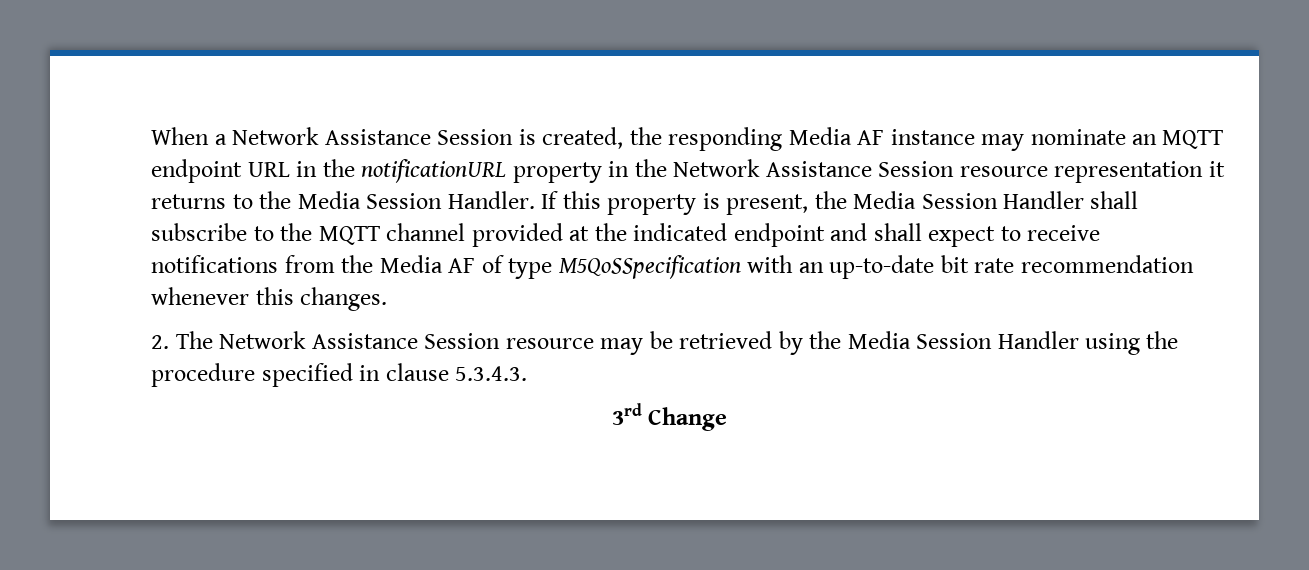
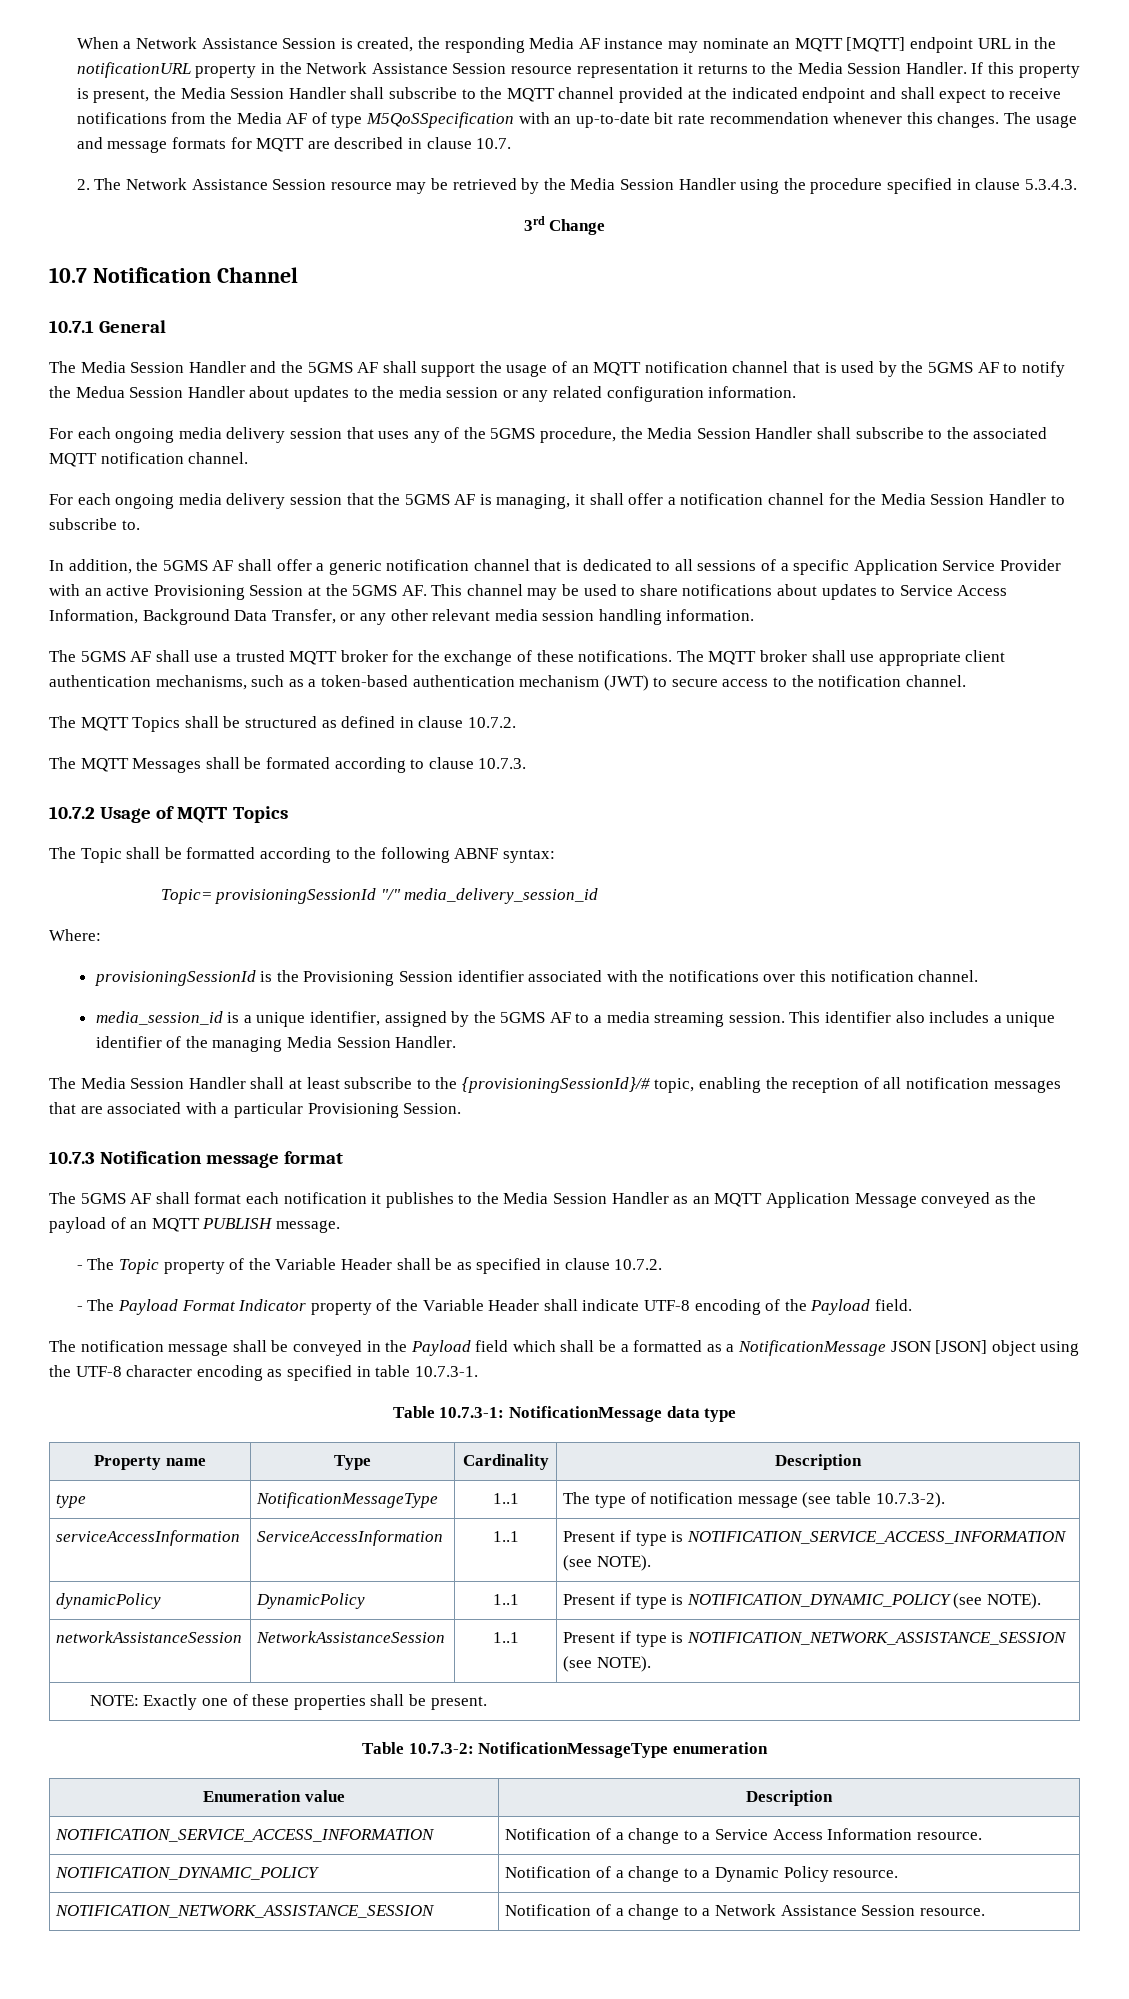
- When a Network Assistance Session is created, the responding Media AF instance may nominate an MQTT endpoint URL in the notificationURL property in the Network Assistance Session resource representation it returns to the Media Session Handler.
+ When a Network Assistance Session is created, the responding Media AF instance may nominate an MQTT [MQTT] endpoint URL in the notificationURL property in the Network Assistance Session resource representation it returns to the Media Session Handler.
+ The usage and message formats for MQTT are described in clause 10.7.
+ 10.7 Notification Channel
+ 10.7.1 General
+ The Media Session Handler and the 5GMS AF shall support the usage of an MQTT notification channel that is used by the 5GMS AF to notify the Medua Session Handler about updates to the media session or any related configuration information.
+ For each ongoing media delivery session that uses any of the 5GMS procedure, the Media Session Handler shall subscribe to the associated MQTT notification channel.
+ For each ongoing media delivery session that the 5GMS AF is managing, it shall offer a notification channel for the Media Session Handler to subscribe to.
+ In addition, the 5GMS AF shall offer a generic notification channel that is dedicated to all sessions of a specific Application Service Provider with an active Provisioning Session at the 5GMS AF. This channel may be used to share notifications about updates to Service Access Information, Background Data Transfer, or any other relevant media session handling information.
+ The 5GMS AF shall use a trusted MQTT broker for the exchange of these notifications. The MQTT broker shall use appropriate client authentication mechanisms, such as a token-based authentication mechanism (JWT) to secure access to the notification channel.
+ The MQTT Topics shall be structured as defined in clause 10.7.2.
+ The MQTT Messages shall be formated according to clause 10.7.3.
+ 10.7.2 Usage of MQTT Topics
+ The Topic shall be formatted according to the following ABNF syntax:
+ Topic= provisioningSessionId "/" media_delivery_session_id
+ Where:
+ provisioningSessionId is the Provisioning Session identifier associated with the notifications over this notification channel.
+ media_session_id is a unique identifier, assigned by the 5GMS AF to a media streaming session. This identifier also includes a unique identifier of the managing Media Session Handler.
+ The Media Session Handler shall at least subscribe to the {provisioningSessionId}/# topic, enabling the reception of all notification messages that are associated with a particular Provisioning Session.
+ 10.7.3 Notification message format
+ The 5GMS AF shall format each notification it publishes to the Media Session Handler as an MQTT Application Message conveyed as the payload of an MQTT PUBLISH message.
+ - The Topic property of the Variable Header shall be as specified in clause 10.7.2.
+ - The Payload Format Indicator property of the Variable Header shall indicate UTF-8 encoding of the Payload field.
+ The notification message shall be conveyed in the Payload field which shall be a formatted as a NotificationMessage JSON [JSON] object using the UTF-8 character encoding as specified in table 10.7.3-1.
+ Table 10.7.3-1: NotificationMessage data type
+ Property name | Type | Cardinality | Description
+ type | NotificationMessageType | 1..1 | The type of notification message (see table 10.7.3-2).
+ serviceAccessInformation | ServiceAccessInformation | 1..1 | Present if type is NOTIFICATION_SERVICE_ACCESS_INFORMATION (see NOTE).
+ dynamicPolicy | DynamicPolicy | 1..1 | Present if type is NOTIFICATION_DYNAMIC_POLICY (see NOTE).
+ networkAssistanceSession | NetworkAssistanceSession | 1..1 | Present if type is NOTIFICATION_NETWORK_ASSISTANCE_SESSION (see NOTE).
+ NOTE: Exactly one of these properties shall be present.
+ Table 10.7.3-2: NotificationMessageType enumeration
+ Enumeration value | Description
+ NOTIFICATION_SERVICE_ACCESS_INFORMATION | Notification of a change to a Service Access Information resource.
+ NOTIFICATION_DYNAMIC_POLICY | Notification of a change to a Dynamic Policy resource.
+ NOTIFICATION_NETWORK_ASSISTANCE_SESSION | Notification of a change to a Network Assistance Session resource.

